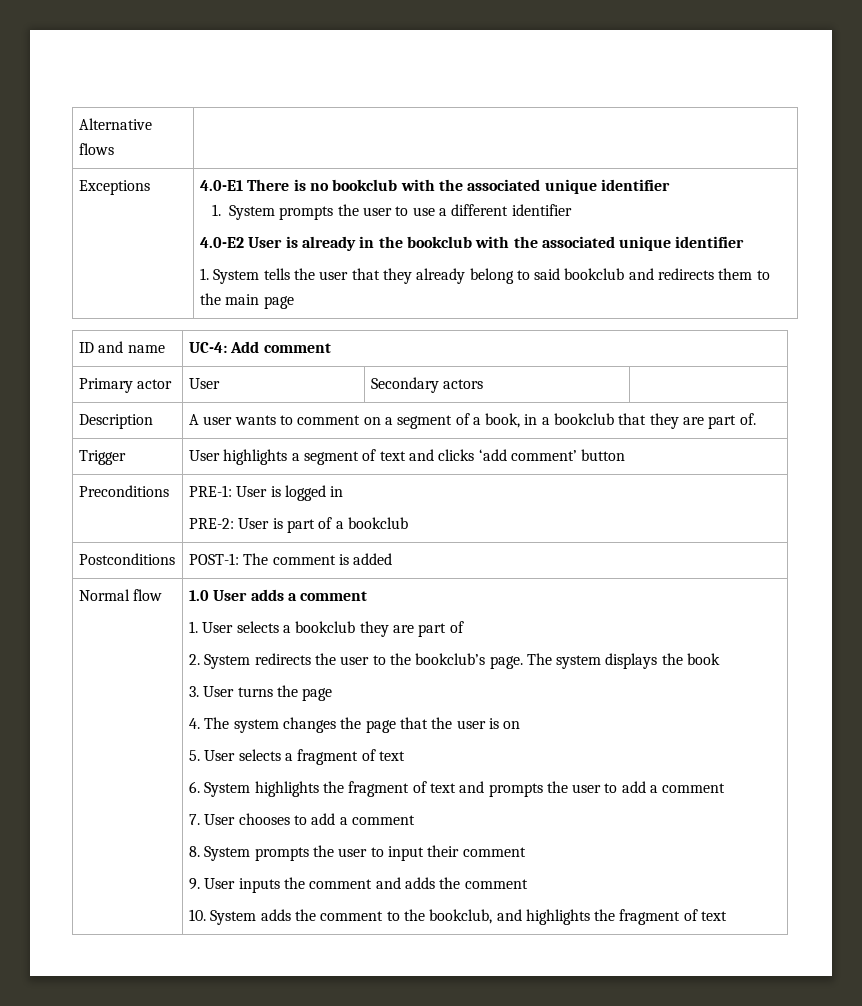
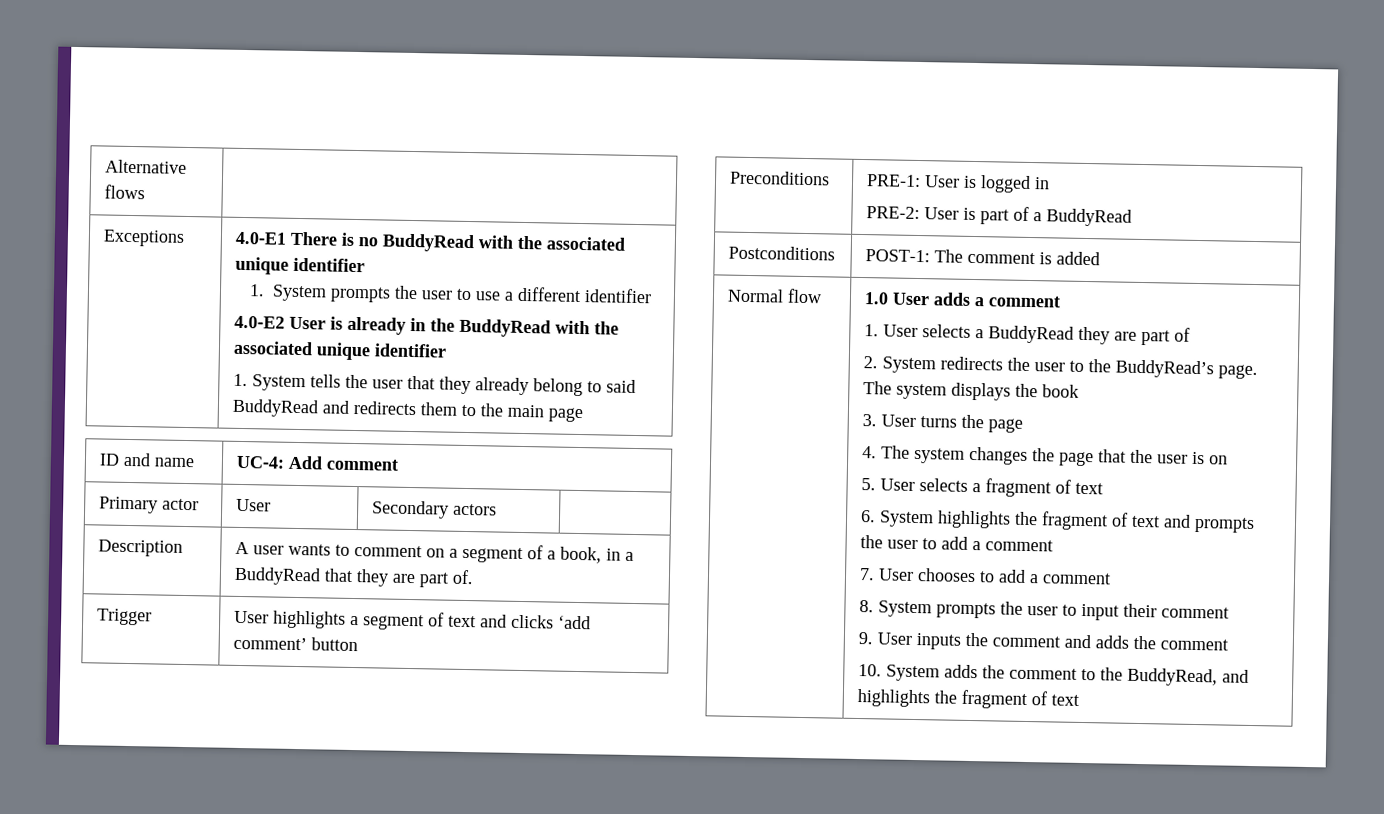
- 4.0-E1 There is no bookclub with the associated unique identifier
+ 4.0-E1 There is no BuddyRead with the associated unique identifier
- 4.0-E2 User is already in the bookclub with the associated unique identifier
+ 4.0-E2 User is already in the BuddyRead with the associated unique identifier
- 1. System tells the user that they already belong to said bookclub and redirects them to the main page
+ 1. System tells the user that they already belong to said BuddyRead and redirects them to the main page
- Description | A user wants to comment on a segment of a book, in a bookclub that they are part of.
+ Description | A user wants to comment on a segment of a book, in a BuddyRead that they are part of.
  Preconditions | PRE-1: User is logged in
- PRE-2: User is part of a bookclub
+ PRE-2: User is part of a BuddyRead
- 1. User selects a bookclub they are part of
+ 1. User selects a BuddyRead they are part of
- 2. System redirects the user to the bookclub’s page.
+ 2. System redirects the user to the BuddyRead’s page.
- 10. System adds the comment to the bookclub, and highlights the fragment of text
+ 10. System adds the comment to the BuddyRead, and highlights the fragment of text

